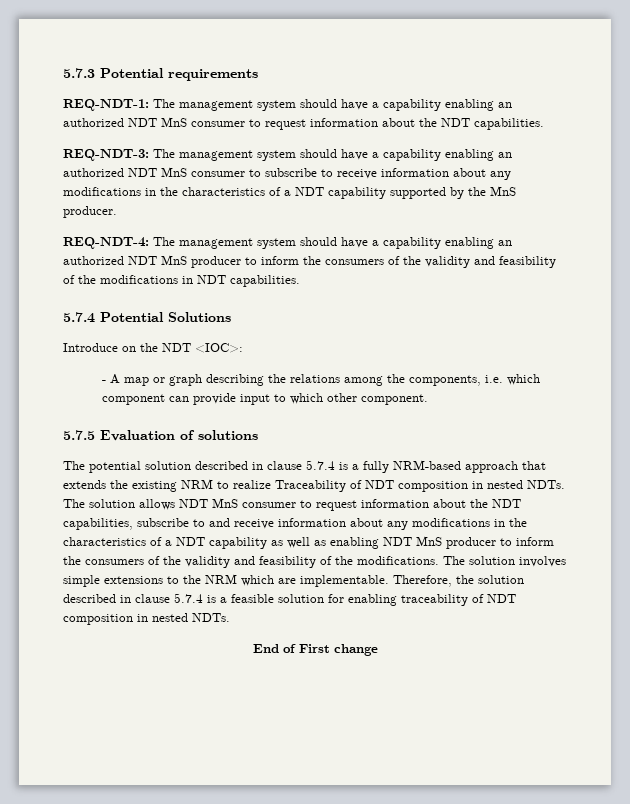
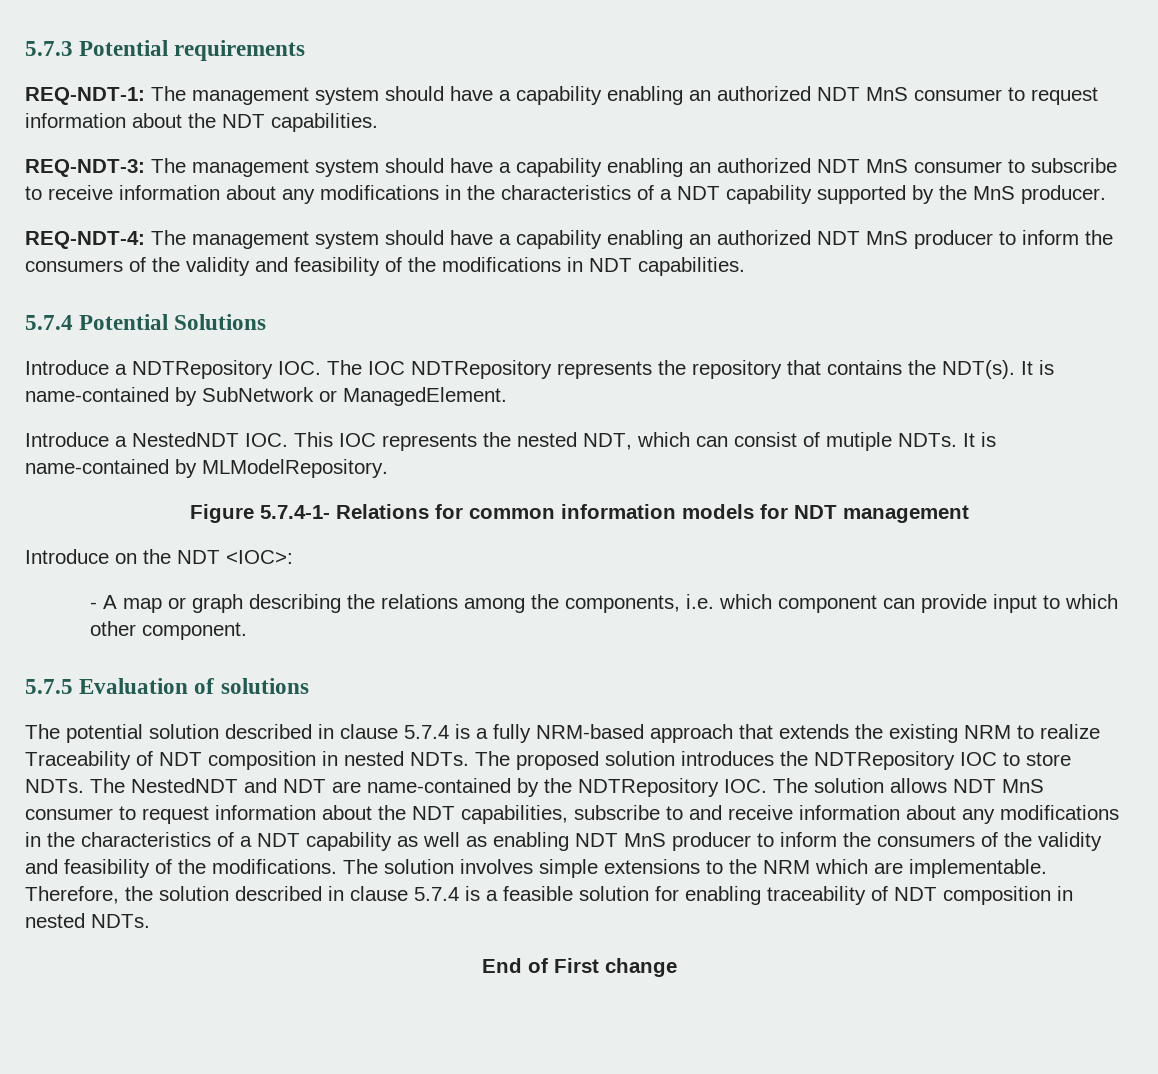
+ Introduce a NDTRepository IOC. The IOC NDTRepository represents the repository that contains the NDT(s). It is name-contained by SubNetwork or ManagedElement.
+ Introduce a NestedNDT IOC. This IOC represents the nested NDT, which can consist of mutiple NDTs. It is name-contained by MLModelRepository.
+ Figure 5.7.4-1- Relations for common information models for NDT management
- The solution allows NDT MnS consumer to request information about the NDT capabilities, subscribe to and receive information about any modifications in the characteristics of a NDT capability as well as enabling NDT MnS producer to inform the consumers of the validity and feasibility of the modifications.
+ The proposed solution introduces the NDTRepository IOC to store NDTs. The NestedNDT and NDT are name-contained by the NDTRepository IOC. The solution allows NDT MnS consumer to request information about the NDT capabilities, subscribe to and receive information about any modifications in the characteristics of a NDT capability as well as enabling NDT MnS producer to inform the consumers of the validity and feasibility of the modifications.

